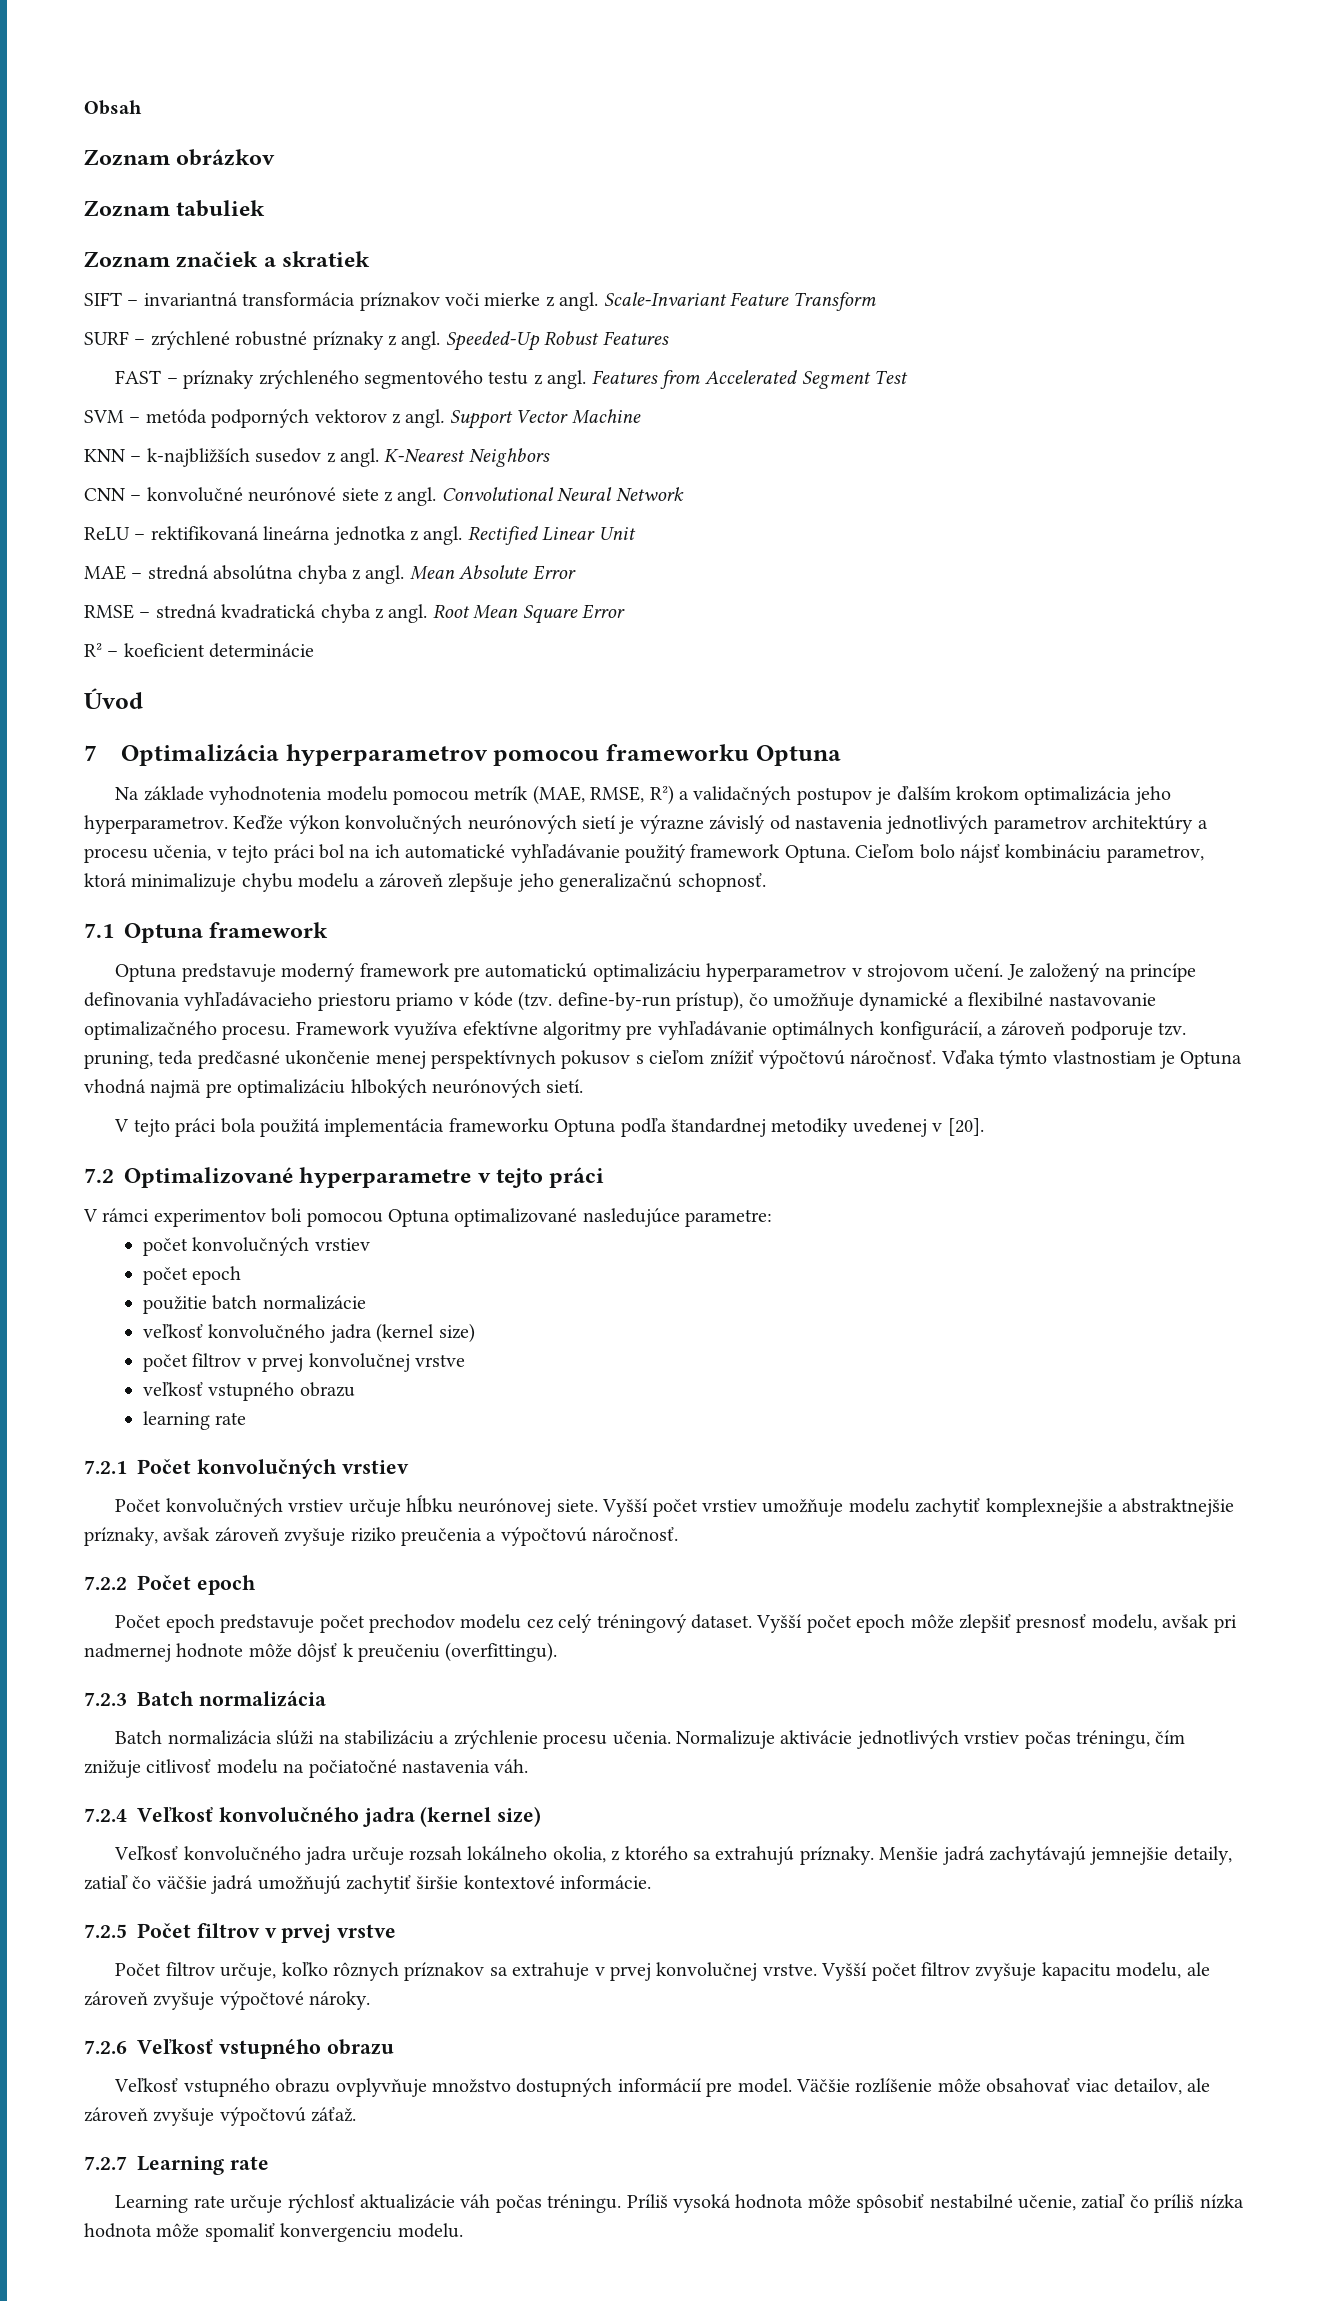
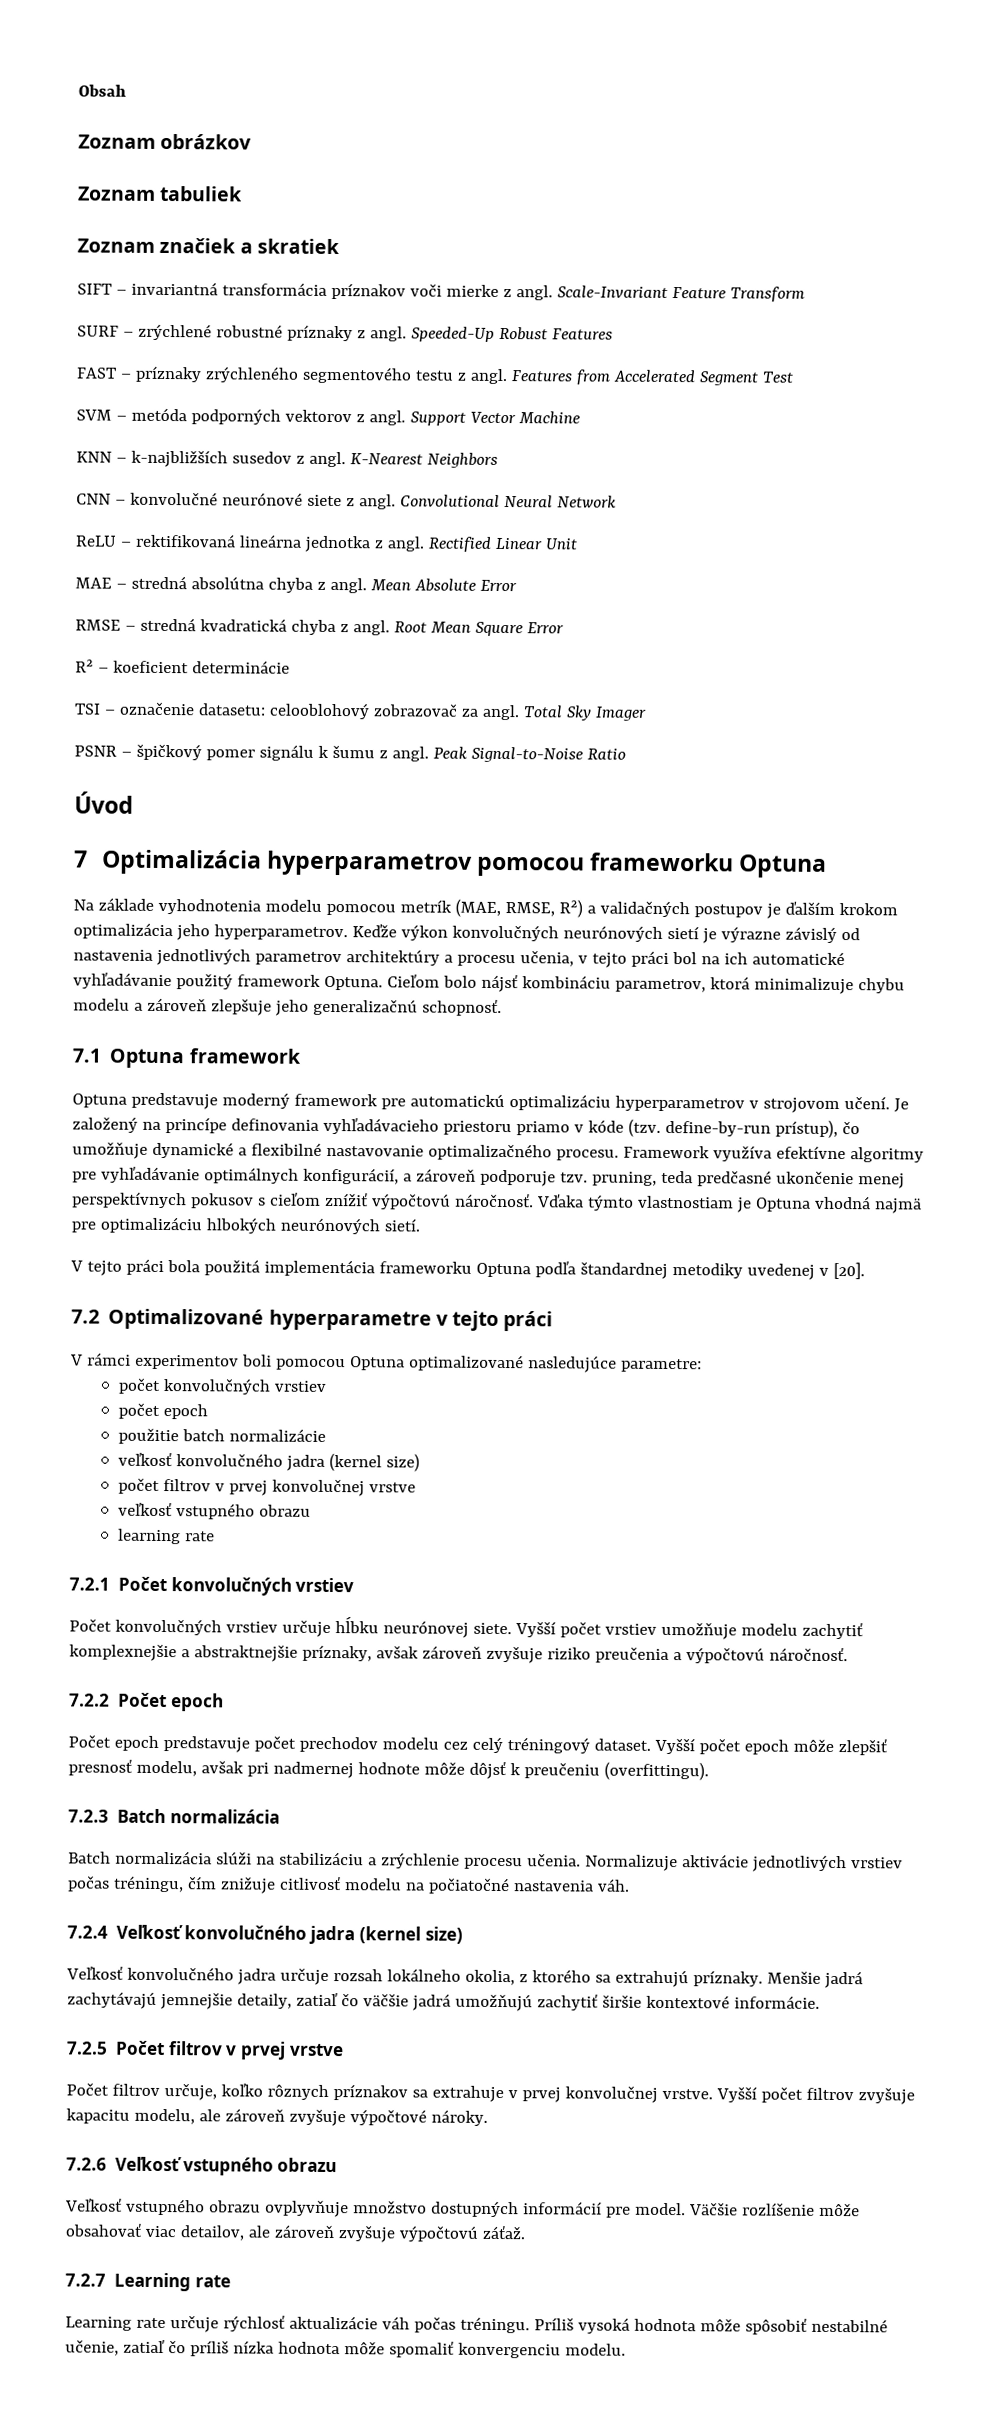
+ TSI – označenie datasetu: celooblohový zobrazovač za angl. Total Sky Imager
+ PSNR – špičkový pomer signálu k šumu z angl. Peak Signal-to-Noise Ratio

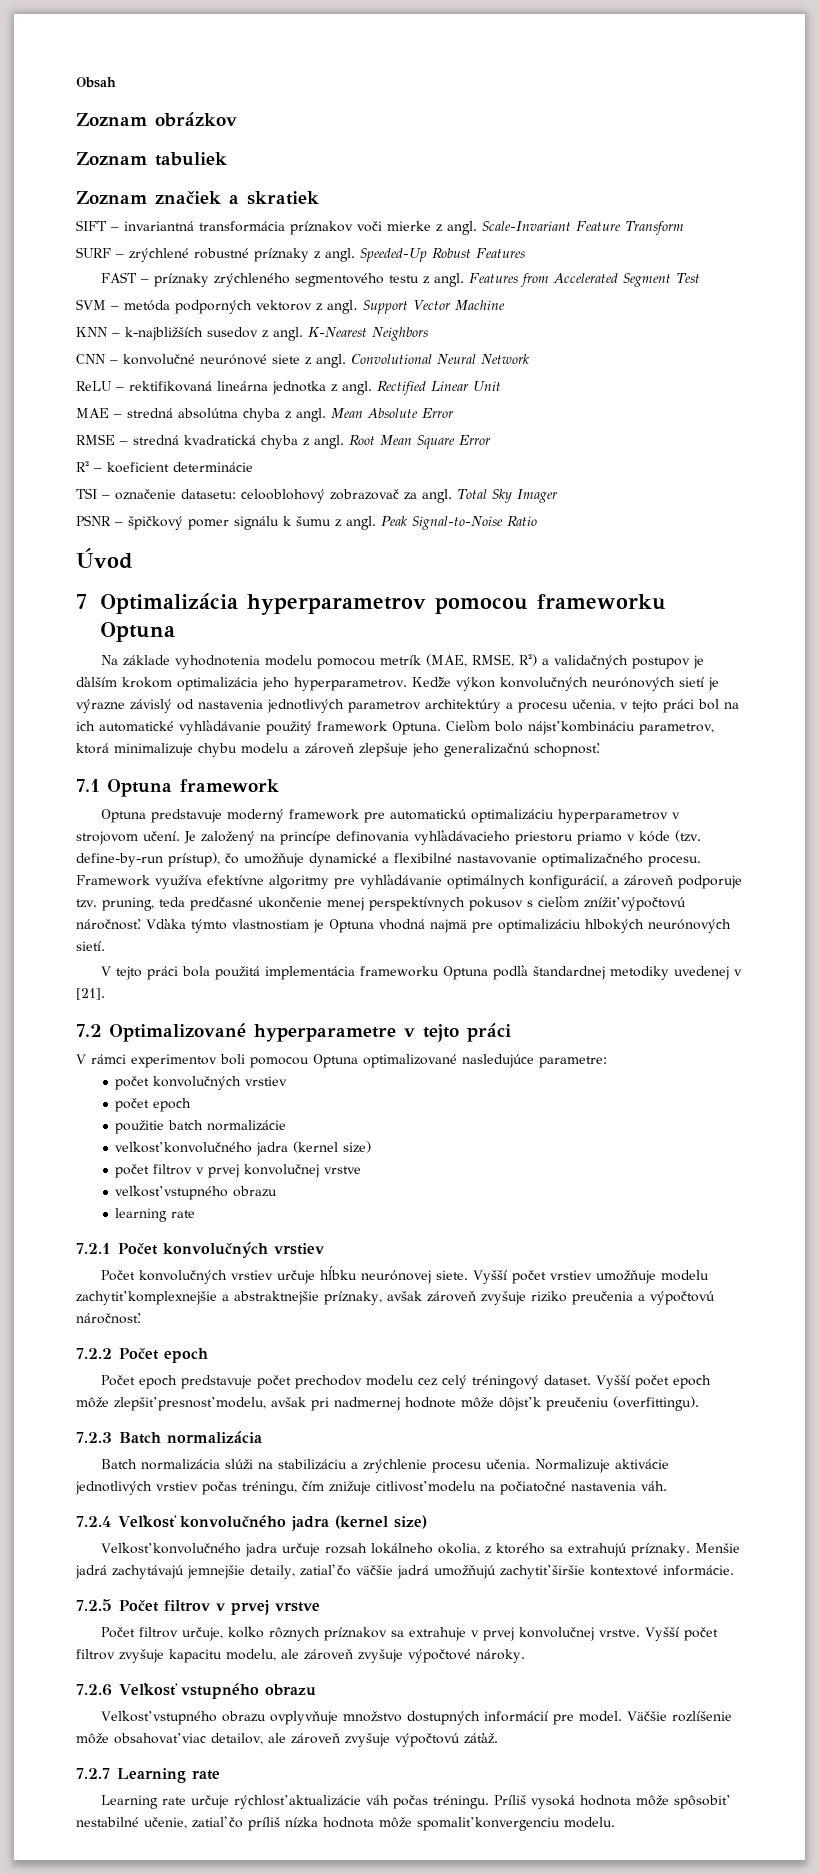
- V tejto práci bola použitá implementácia frameworku Optuna podľa štandardnej metodiky uvedenej v [20].
+ V tejto práci bola použitá implementácia frameworku Optuna podľa štandardnej metodiky uvedenej v [21].

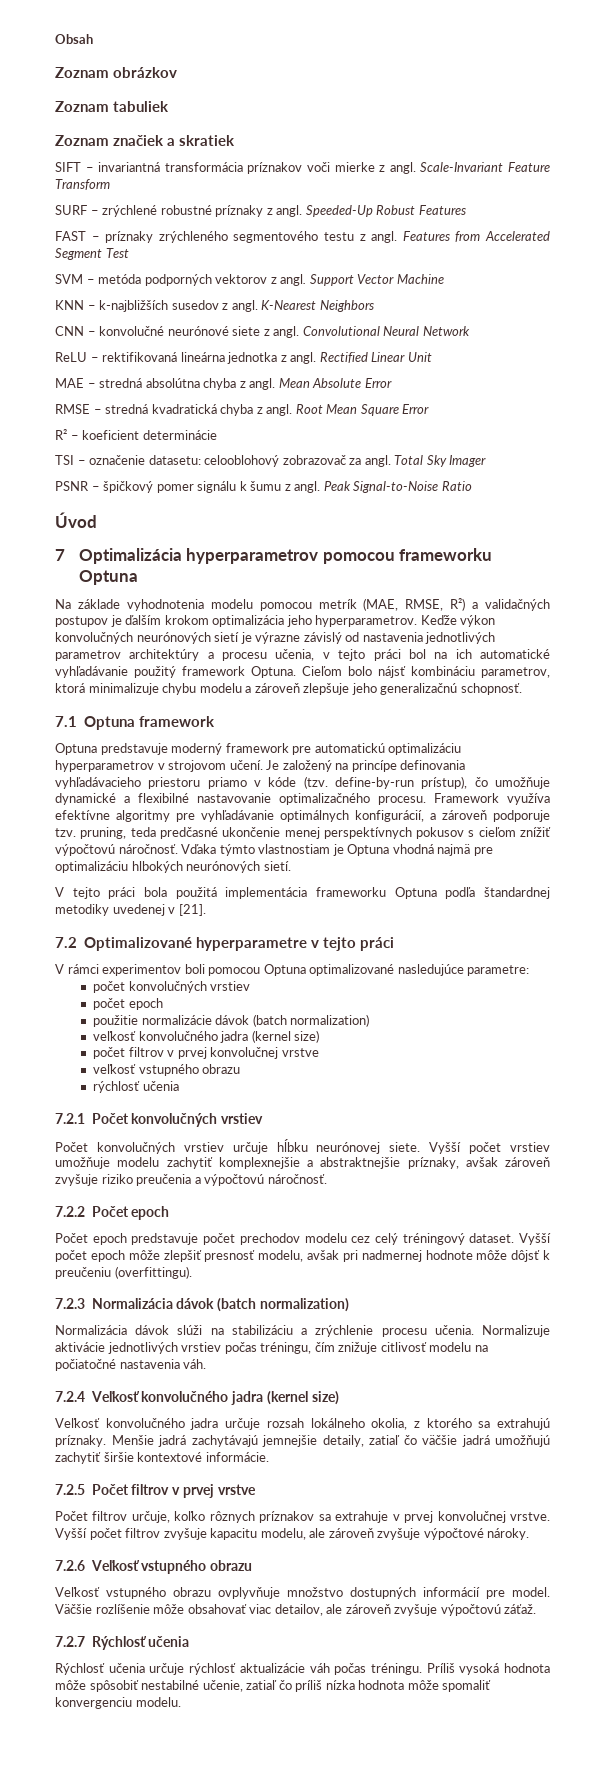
- použitie batch normalizácie
+ použitie normalizácie dávok (batch normalization)
- learning rate
+ rýchlosť učenia
- 7.2.3 Batch normalizácia
- Batch normalizácia slúži na stabilizáciu a zrýchlenie procesu učenia.
+ 7.2.3 Normalizácia dávok (batch normalization)
+ Normalizácia dávok slúži na stabilizáciu a zrýchlenie procesu učenia.
- 7.2.7 Learning rate
- Learning rate určuje rýchlosť aktualizácie váh počas tréningu.
+ 7.2.7 Rýchlosť učenia
+ Rýchlosť učenia určuje rýchlosť aktualizácie váh počas tréningu.

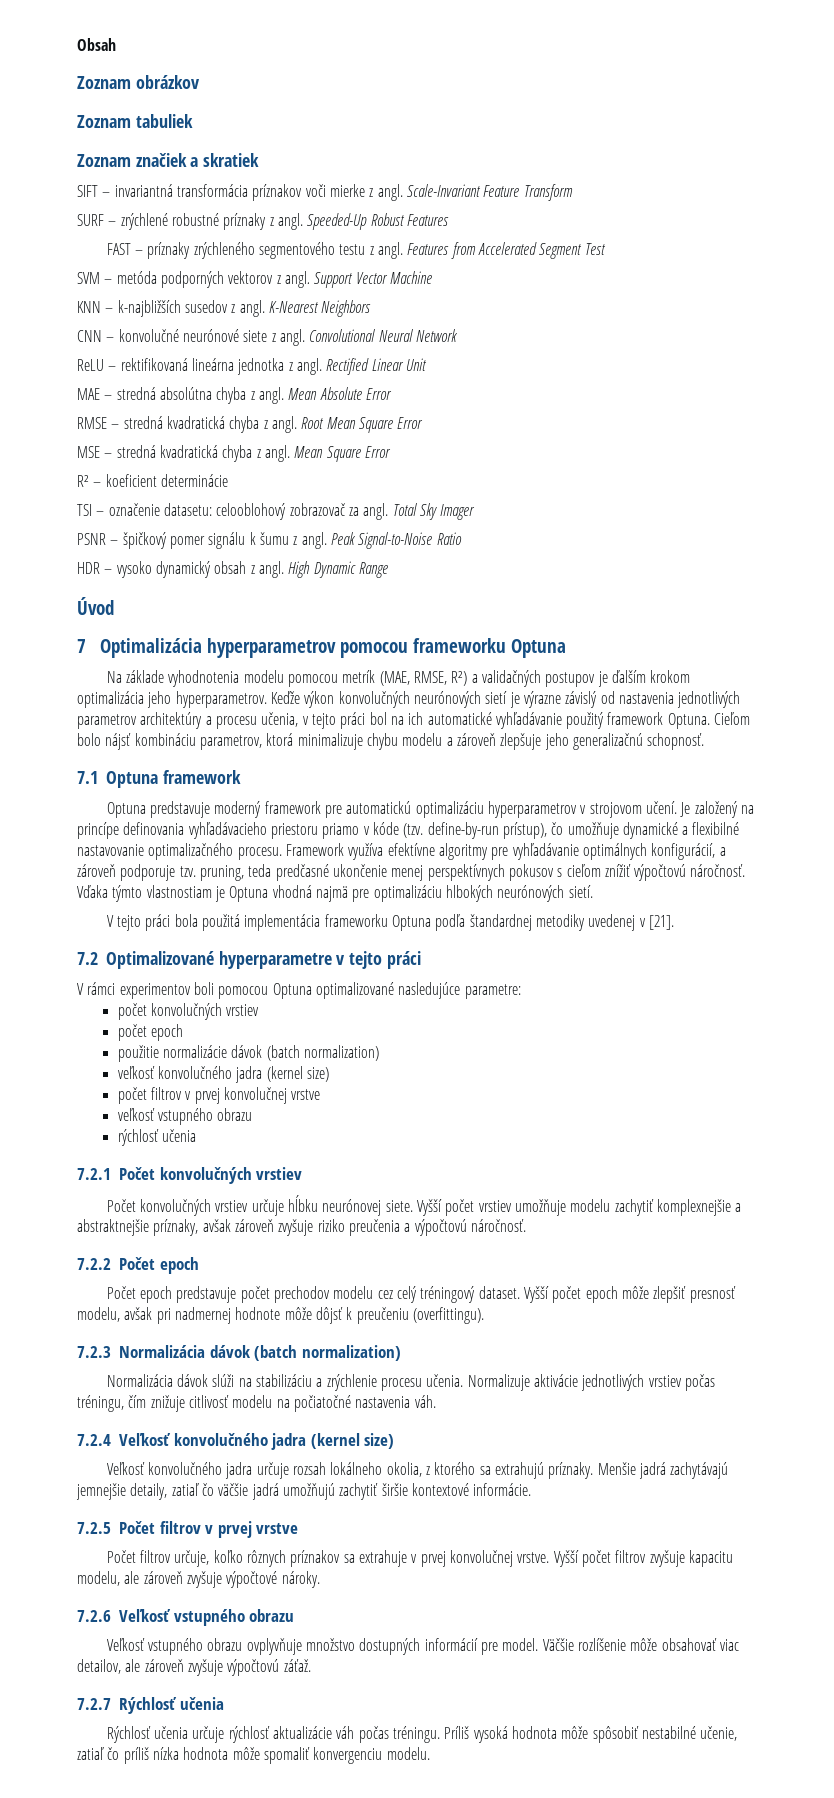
+ MSE – stredná kvadratická chyba z angl. Mean Square Error
+ HDR – vysoko dynamický obsah z angl. High Dynamic Range

